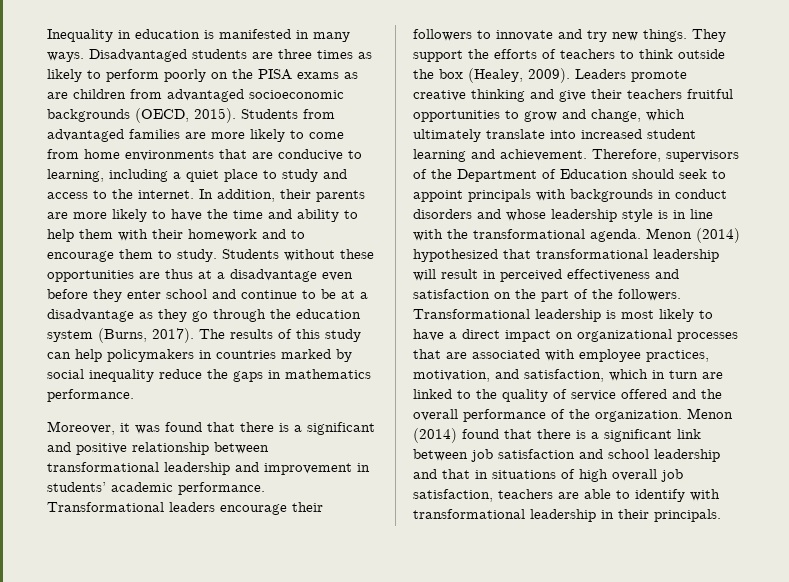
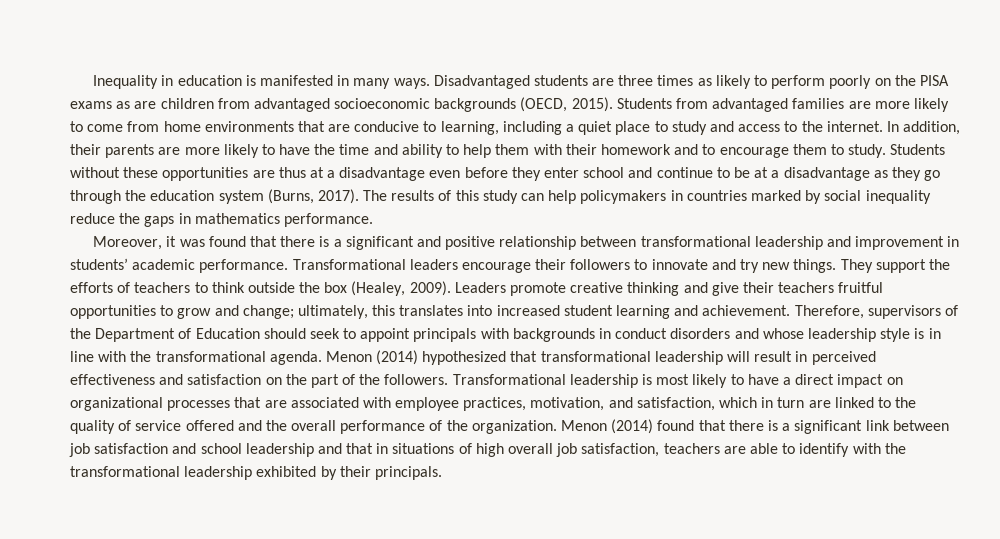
- Leaders promote creative thinking and give their teachers fruitful opportunities to grow and change, which ultimately translate into increased student learning and achievement.
+ Leaders promote creative thinking and give their teachers fruitful opportunities to grow and change; ultimately, this translates into increased student learning and achievement.
- Menon (2014) found that there is a significant link between job satisfaction and school leadership and that in situations of high overall job satisfaction, teachers are able to identify with transformational leadership in their principals.
+ Menon (2014) found that there is a significant link between job satisfaction and school leadership and that in situations of high overall job satisfaction, teachers are able to identify with the transformational leadership exhibited by their principals.

